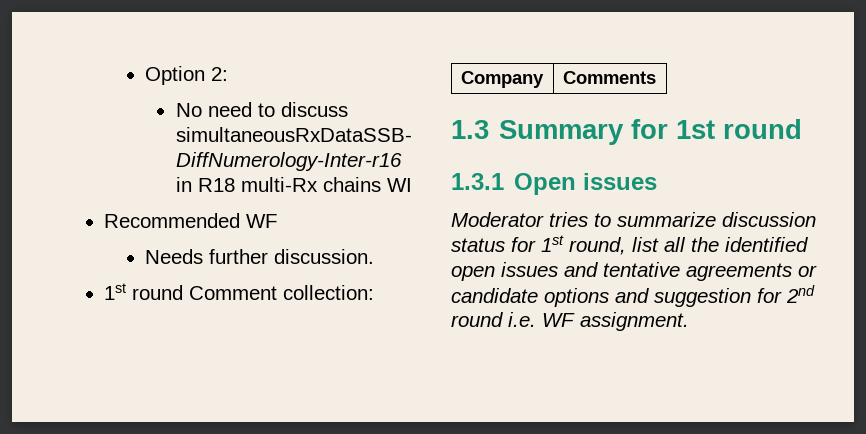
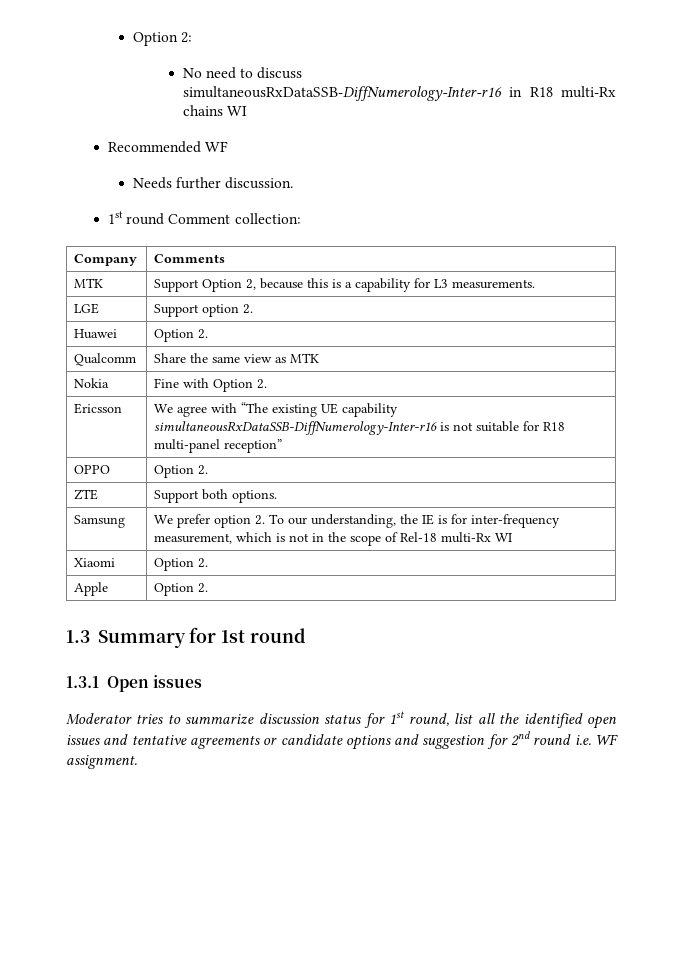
+ MTK | Support Option 2, because this is a capability for L3 measurements.
+ LGE | Support option 2.
+ Huawei | Option 2.
+ Qualcomm | Share the same view as MTK
+ Nokia | Fine with Option 2.
+ Ericsson | We agree with “The existing UE capability simultaneousRxDataSSB-DiffNumerology-Inter-r16 is not suitable for R18 multi-panel reception”
+ OPPO | Option 2.
+ ZTE | Support both options.
+ Samsung | We prefer option 2. To our understanding, the IE is for inter-frequency measurement, which is not in the scope of Rel-18 multi-Rx WI
+ Xiaomi | Option 2.
+ Apple | Option 2.

